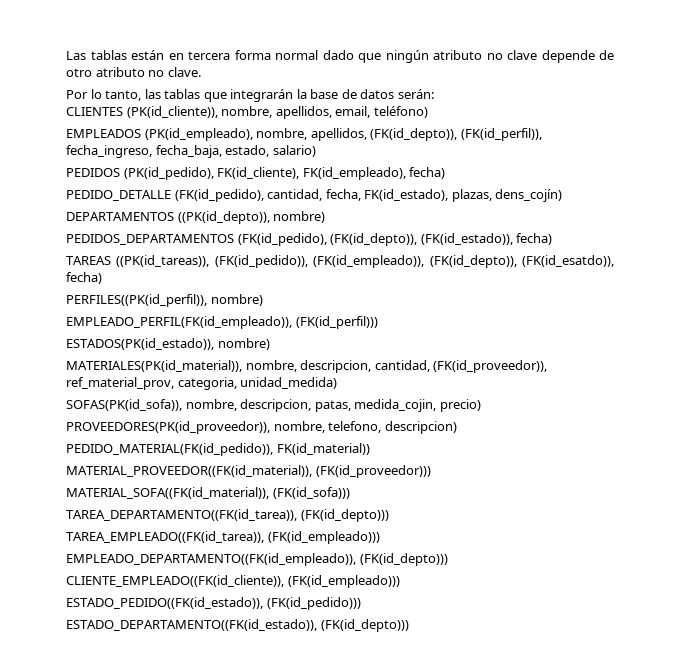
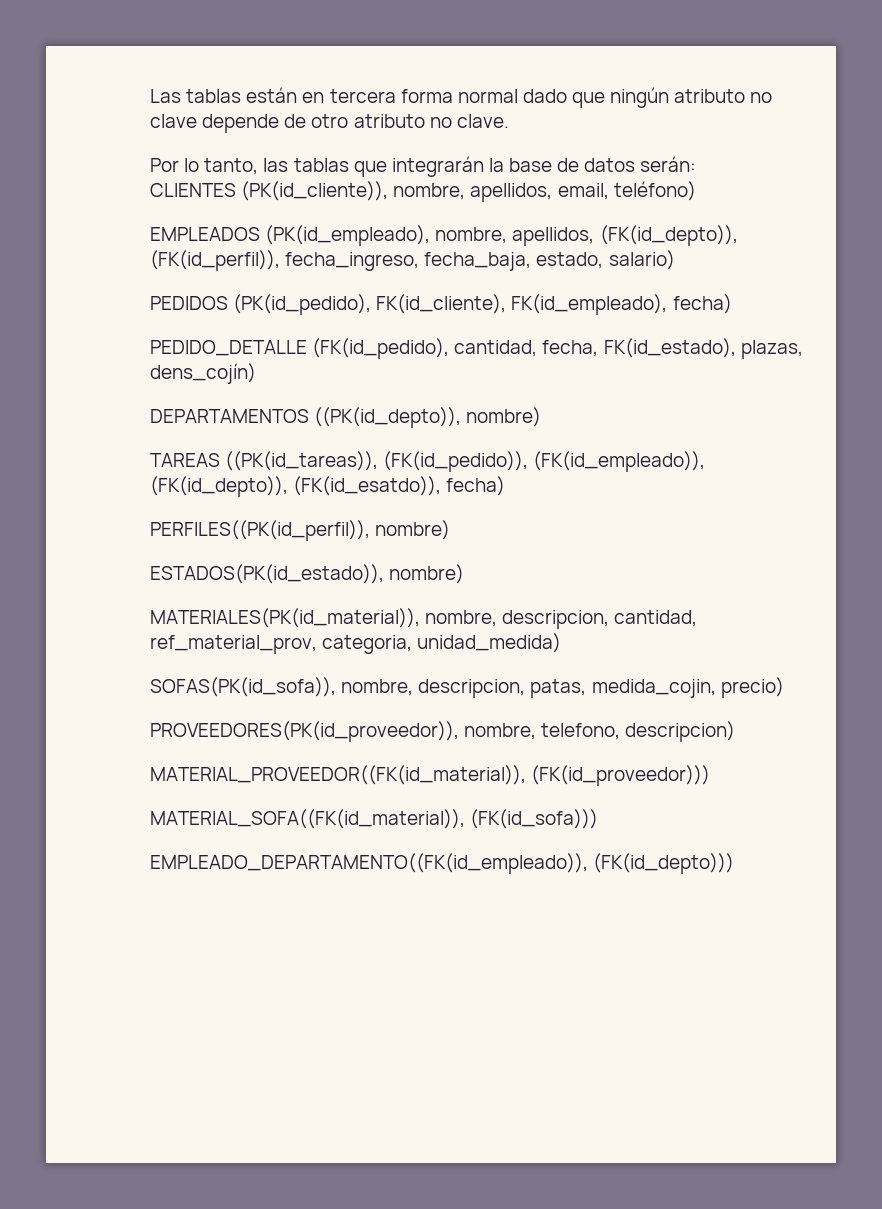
- PEDIDOS_DEPARTAMENTOS (FK(id_pedido), (FK(id_depto)), (FK(id_estado)), fecha)
- EMPLEADO_PERFIL(FK(id_empleado)), (FK(id_perfil)))
- MATERIALES(PK(id_material)), nombre, descripcion, cantidad, (FK(id_proveedor)), ref_material_prov, categoria, unidad_medida)
+ MATERIALES(PK(id_material)), nombre, descripcion, cantidad, ref_material_prov, categoria, unidad_medida)
- PEDIDO_MATERIAL(FK(id_pedido)), FK(id_material))
- TAREA_DEPARTAMENTO((FK(id_tarea)), (FK(id_depto)))
- TAREA_EMPLEADO((FK(id_tarea)), (FK(id_empleado)))
  EMPLEADO_DEPARTAMENTO((FK(id_empleado)), (FK(id_depto)))
- CLIENTE_EMPLEADO((FK(id_cliente)), (FK(id_empleado)))
- ESTADO_PEDIDO((FK(id_estado)), (FK(id_pedido)))
- ESTADO_DEPARTAMENTO((FK(id_estado)), (FK(id_depto)))

